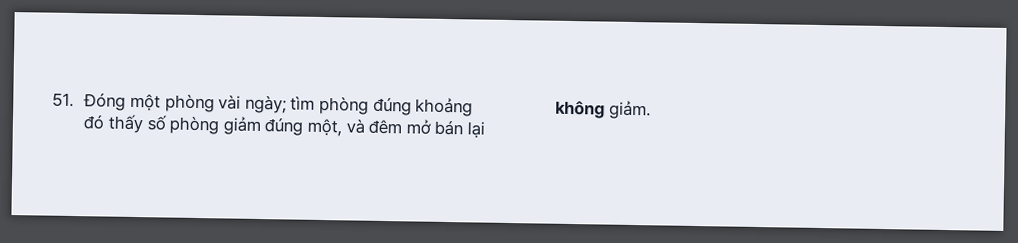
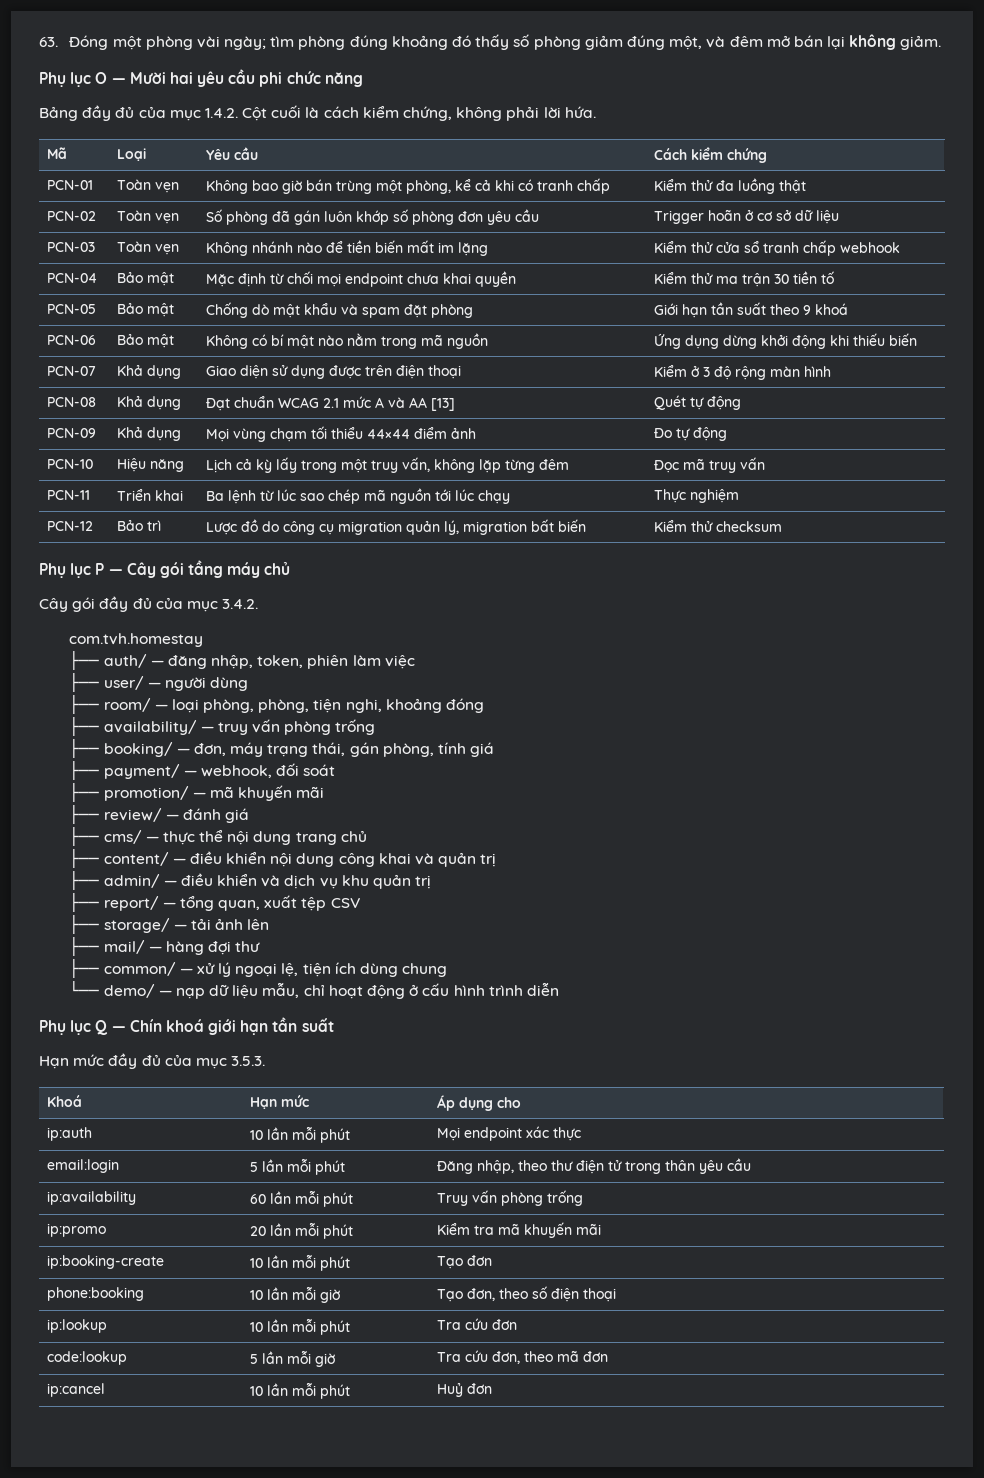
- 51. Đóng một phòng vài ngày; tìm phòng đúng khoảng đó thấy số phòng giảm đúng một, và đêm mở bán lại không giảm.
+ 63. Đóng một phòng vài ngày; tìm phòng đúng khoảng đó thấy số phòng giảm đúng một, và đêm mở bán lại không giảm.
+ Phụ lục O — Mười hai yêu cầu phi chức năng
+ Bảng đầy đủ của mục 1.4.2. Cột cuối là cách kiểm chứng, không phải lời hứa.
+ Mã | Loại | Yêu cầu | Cách kiểm chứng
+ PCN-01 | Toàn vẹn | Không bao giờ bán trùng một phòng, kể cả khi có tranh chấp | Kiểm thử đa luồng thật
+ PCN-02 | Toàn vẹn | Số phòng đã gán luôn khớp số phòng đơn yêu cầu | Trigger hoãn ở cơ sở dữ liệu
+ PCN-03 | Toàn vẹn | Không nhánh nào để tiền biến mất im lặng | Kiểm thử cửa sổ tranh chấp webhook
+ PCN-04 | Bảo mật | Mặc định từ chối mọi endpoint chưa khai quyền | Kiểm thử ma trận 30 tiền tố
+ PCN-05 | Bảo mật | Chống dò mật khẩu và spam đặt phòng | Giới hạn tần suất theo 9 khoá
+ PCN-06 | Bảo mật | Không có bí mật nào nằm trong mã nguồn | Ứng dụng dừng khởi động khi thiếu biến
+ PCN-07 | Khả dụng | Giao diện sử dụng được trên điện thoại | Kiểm ở 3 độ rộng màn hình
+ PCN-08 | Khả dụng | Đạt chuẩn WCAG 2.1 mức A và AA [13] | Quét tự động
+ PCN-09 | Khả dụng | Mọi vùng chạm tối thiểu 44×44 điểm ảnh | Đo tự động
+ PCN-10 | Hiệu năng | Lịch cả kỳ lấy trong một truy vấn, không lặp từng đêm | Đọc mã truy vấn
+ PCN-11 | Triển khai | Ba lệnh từ lúc sao chép mã nguồn tới lúc chạy | Thực nghiệm
+ PCN-12 | Bảo trì | Lược đồ do công cụ migration quản lý, migration bất biến | Kiểm thử checksum
+ Phụ lục P — Cây gói tầng máy chủ
+ Cây gói đầy đủ của mục 3.4.2.
+ com.tvh.homestay
+ ├── auth/ — đăng nhập, token, phiên làm việc
+ ├── user/ — người dùng
+ ├── room/ — loại phòng, phòng, tiện nghi, khoảng đóng
+ ├── availability/ — truy vấn phòng trống
+ ├── booking/ — đơn, máy trạng thái, gán phòng, tính giá
+ ├── payment/ — webhook, đối soát
+ ├── promotion/ — mã khuyến mãi
+ ├── review/ — đánh giá
+ ├── cms/ — thực thể nội dung trang chủ
+ ├── content/ — điều khiển nội dung công khai và quản trị
+ ├── admin/ — điều khiển và dịch vụ khu quản trị
+ ├── report/ — tổng quan, xuất tệp CSV
+ ├── storage/ — tải ảnh lên
+ ├── mail/ — hàng đợi thư
+ ├── common/ — xử lý ngoại lệ, tiện ích dùng chung
+ └── demo/ — nạp dữ liệu mẫu, chỉ hoạt động ở cấu hình trình diễn
+ Phụ lục Q — Chín khoá giới hạn tần suất
+ Hạn mức đầy đủ của mục 3.5.3.
+ Khoá | Hạn mức | Áp dụng cho
+ ip:auth | 10 lần mỗi phút | Mọi endpoint xác thực
+ email:login | 5 lần mỗi phút | Đăng nhập, theo thư điện tử trong thân yêu cầu
+ ip:availability | 60 lần mỗi phút | Truy vấn phòng trống
+ ip:promo | 20 lần mỗi phút | Kiểm tra mã khuyến mãi
+ ip:booking-create | 10 lần mỗi phút | Tạo đơn
+ phone:booking | 10 lần mỗi giờ | Tạo đơn, theo số điện thoại
+ ip:lookup | 10 lần mỗi phút | Tra cứu đơn
+ code:lookup | 5 lần mỗi giờ | Tra cứu đơn, theo mã đơn
+ ip:cancel | 10 lần mỗi phút | Huỷ đơn

